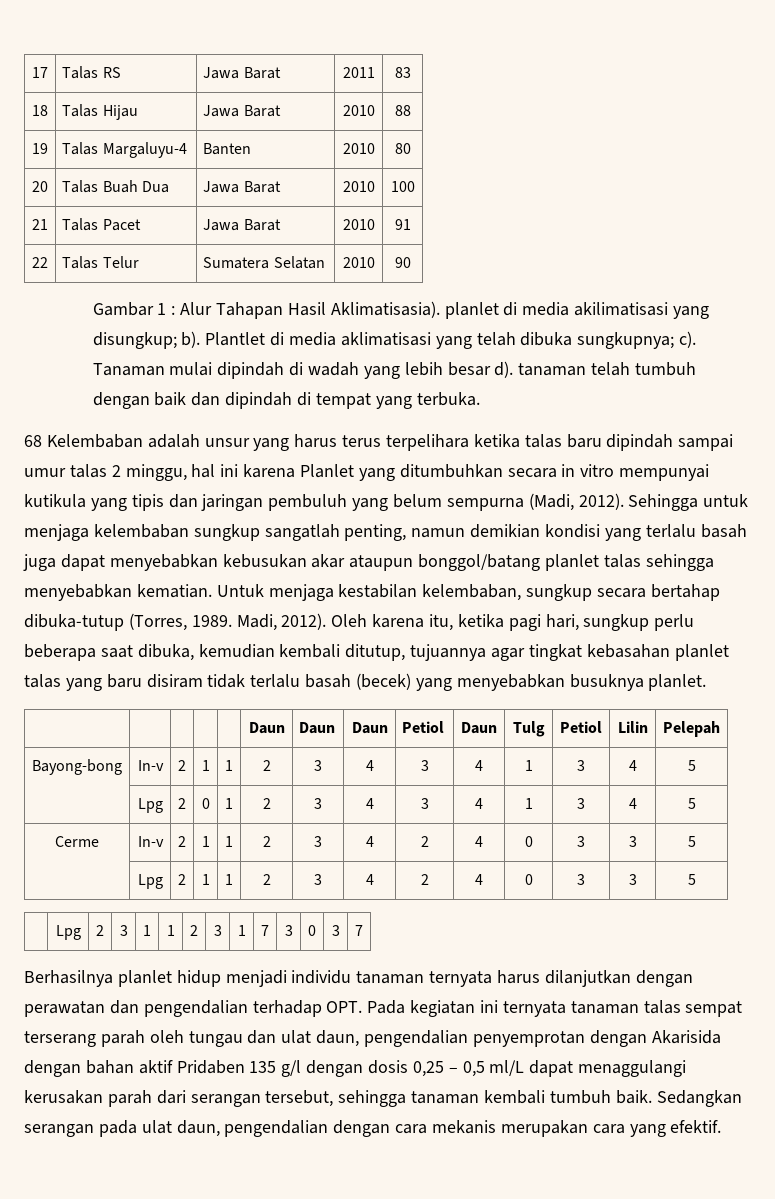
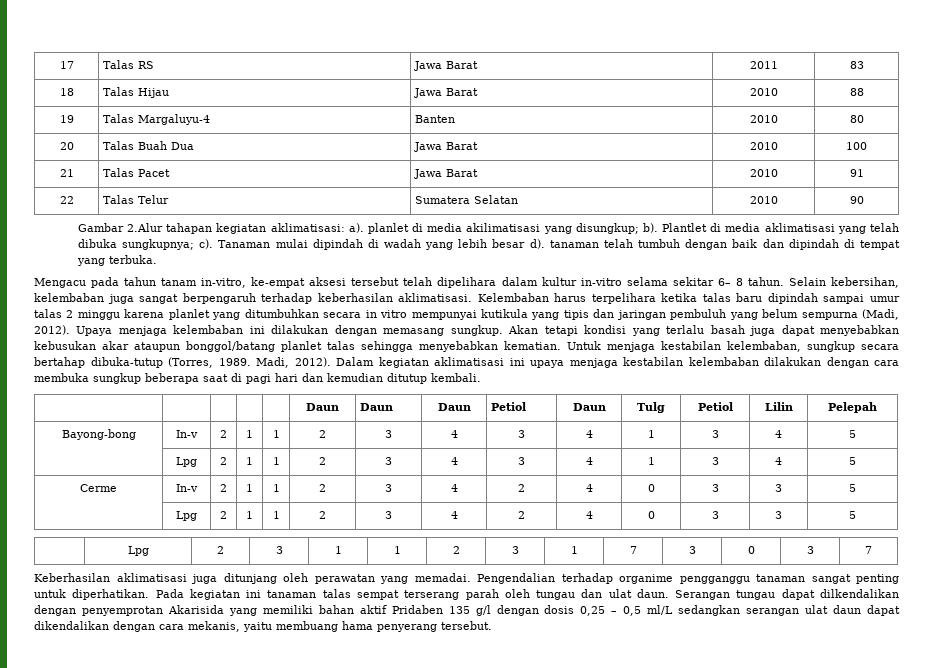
- Gambar 1 : Alur Tahapan Hasil Aklimatisasia). planlet di media akilimatisasi yang disungkup; b).
+ Gambar 2.Alur tahapan kegiatan aklimatisasi: a). planlet di media akilimatisasi yang disungkup; b).
- 68 Kelembaban adalah unsur yang harus terus terpelihara ketika talas baru dipindah sampai umur talas 2 minggu, hal ini karena Planlet yang ditumbuhkan secara in vitro mempunyai kutikula yang tipis dan jaringan pembuluh yang belum sempurna (Madi, 2012).
+ Mengacu pada tahun tanam in-vitro, ke-empat aksesi tersebut telah dipelihara dalam kultur in-vitro selama sekitar 6– 8 tahun. Selain kebersihan, kelembaban juga sangat berpengaruh terhadap keberhasilan aklimatisasi. Kelembaban harus terpelihara ketika talas baru dipindah sampai umur talas 2 minggu karena planlet yang ditumbuhkan secara in vitro mempunyai kutikula yang tipis dan jaringan pembuluh yang belum sempurna (Madi, 2012).
- Sehingga untuk menjaga kelembaban sungkup sangatlah penting, namun demikian kondisi yang terlalu basah juga dapat menyebabkan kebusukan akar ataupun bonggol/batang planlet talas sehingga menyebabkan kematian.
+ Upaya menjaga kelembaban ini dilakukan dengan memasang sungkup. Akan tetapi kondisi yang terlalu basah juga dapat menyebabkan kebusukan akar ataupun bonggol/batang planlet talas sehingga menyebabkan kematian.
- Oleh karena itu, ketika pagi hari, sungkup perlu beberapa saat dibuka, kemudian kembali ditutup, tujuannya agar tingkat kebasahan planlet talas yang baru disiram tidak terlalu basah (becek) yang menyebabkan busuknya planlet.
+ Dalam kegiatan aklimatisasi ini upaya menjaga kestabilan kelembaban dilakukan dengan cara membuka sungkup beberapa saat di pagi hari dan kemudian ditutup kembali.
- | Lpg | 2 | 0 | 1 | 2 | 3 | 4 | 3 | 4 | 1 | 3 | 4 | 5
+ | Lpg | 2 | 1 | 1 | 2 | 3 | 4 | 3 | 4 | 1 | 3 | 4 | 5
- Berhasilnya planlet hidup menjadi individu tanaman ternyata harus dilanjutkan dengan perawatan dan pengendalian terhadap OPT. Pada kegiatan ini ternyata tanaman talas sempat terserang parah oleh tungau dan ulat daun, pengendalian penyemprotan dengan Akarisida dengan bahan aktif Pridaben 135 g/l dengan dosis 0,25 – 0,5 ml/L dapat menaggulangi kerusakan parah dari serangan tersebut, sehingga tanaman kembali tumbuh baik. Sedangkan serangan pada ulat daun, pengendalian dengan cara mekanis merupakan cara yang efektif.
+ Keberhasilan aklimatisasi juga ditunjang oleh perawatan yang memadai. Pengendalian terhadap organime pengganggu tanaman sangat penting untuk diperhatikan. Pada kegiatan ini tanaman talas sempat terserang parah oleh tungau dan ulat daun. Serangan tungau dapat dilkendalikan dengan penyemprotan Akarisida yang memiliki bahan aktif Pridaben 135 g/l dengan dosis 0,25 – 0,5 ml/L sedangkan serangan ulat daun dapat dikendalikan dengan cara mekanis, yaitu membuang hama penyerang tersebut.

